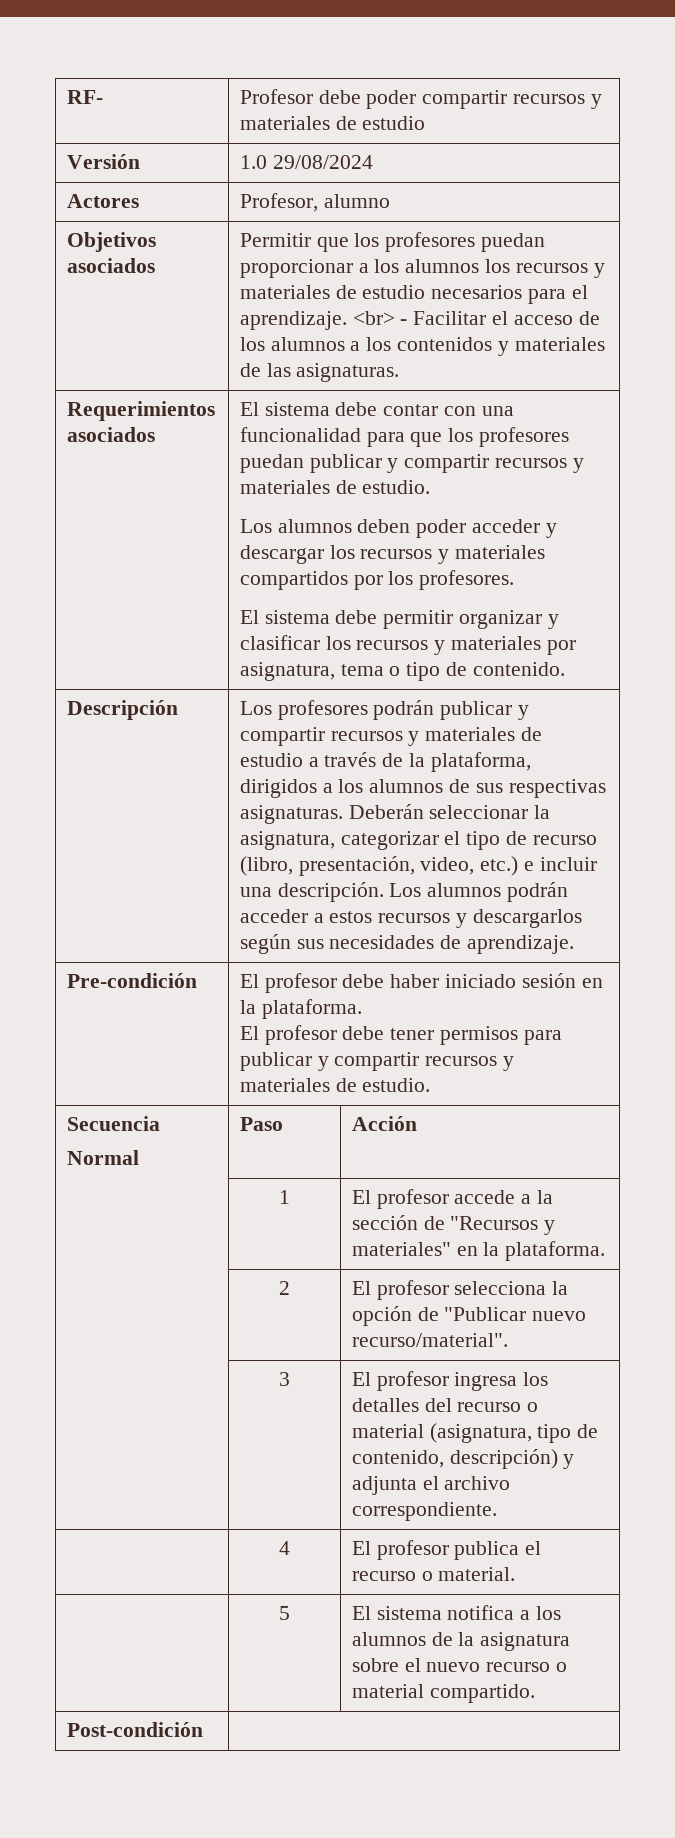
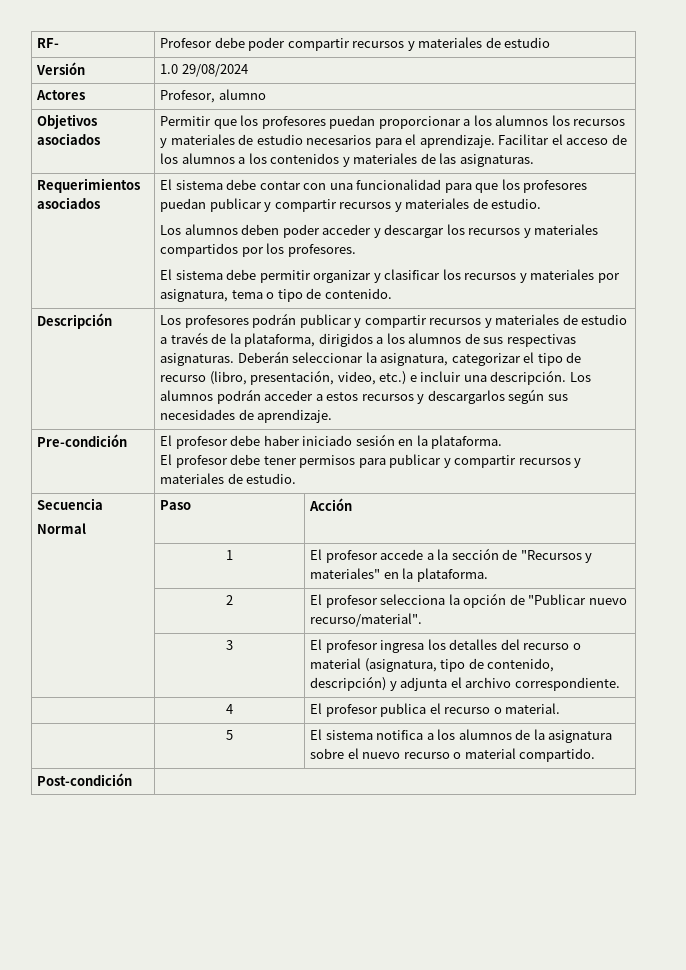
- Objetivos asociados | Permitir que los profesores puedan proporcionar a los alumnos los recursos y materiales de estudio necesarios para el aprendizaje. <br> - Facilitar el acceso de los alumnos a los contenidos y materiales de las asignaturas.
+ Objetivos asociados | Permitir que los profesores puedan proporcionar a los alumnos los recursos y materiales de estudio necesarios para el aprendizaje. Facilitar el acceso de los alumnos a los contenidos y materiales de las asignaturas.

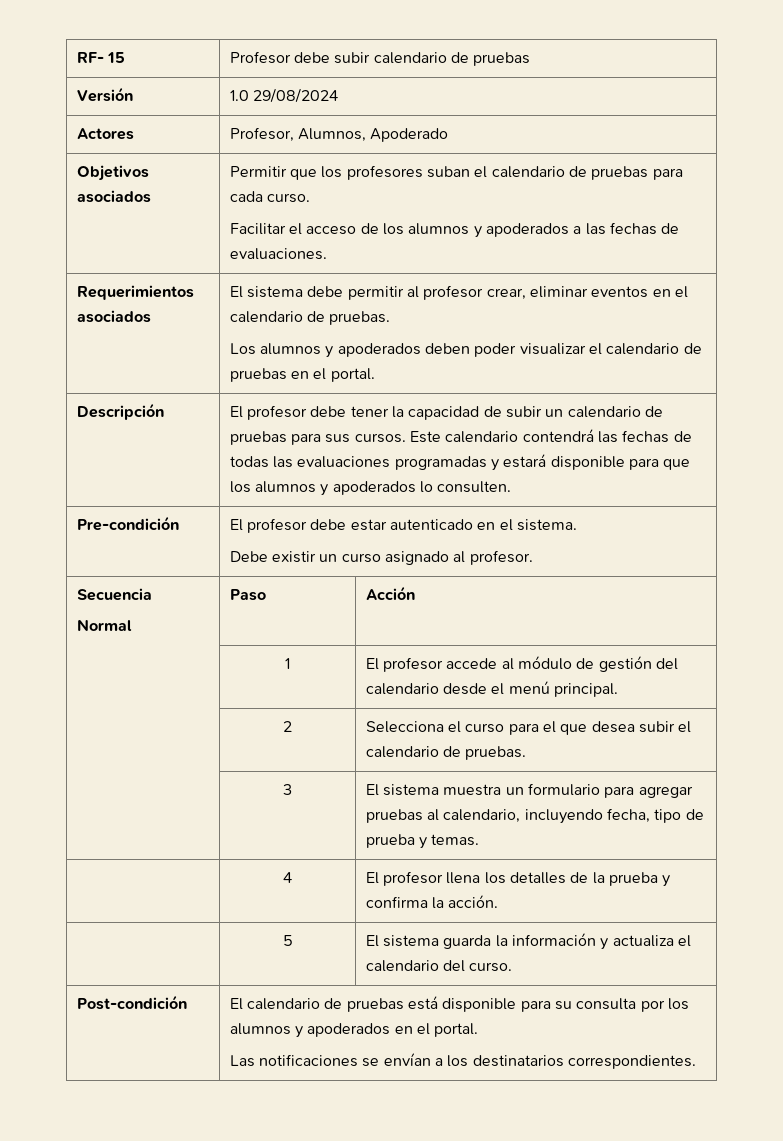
- RF- | Profesor debe poder compartir recursos y materiales de estudio
+ RF- 15 | Profesor debe subir calendario de pruebas
- Actores | Profesor, alumno
+ Actores | Profesor, Alumnos, Apoderado
- Objetivos asociados | Permitir que los profesores puedan proporcionar a los alumnos los recursos y materiales de estudio necesarios para el aprendizaje. Facilitar el acceso de los alumnos a los contenidos y materiales de las asignaturas.
+ Objetivos asociados | Permitir que los profesores suban el calendario de pruebas para cada curso.
+ Facilitar el acceso de los alumnos y apoderados a las fechas de evaluaciones.
- El sistema debe contar con una funcionalidad para que los profesores puedan publicar y compartir recursos y materiales de estudio.
- Los alumnos deben poder acceder y descargar los recursos y materiales compartidos por los profesores.
- El sistema debe permitir organizar y clasificar los recursos y materiales por asignatura, tema o tipo de contenido.
- Descripción | Los profesores podrán publicar y compartir recursos y materiales de estudio a través de la plataforma, dirigidos a los alumnos de sus respectivas asignaturas. Deberán seleccionar la asignatura, categorizar el tipo de recurso (libro, presentación, video, etc.) e incluir una descripción. Los alumnos podrán acceder a estos recursos y descargarlos según sus necesidades de aprendizaje.
- Pre-condición | El profesor debe haber iniciado sesión en la plataforma.
- El profesor debe tener permisos para publicar y compartir recursos y materiales de estudio.
+ El sistema debe permitir al profesor crear, eliminar eventos en el calendario de pruebas.
+ Los alumnos y apoderados deben poder visualizar el calendario de pruebas en el portal.
+ Descripción | El profesor debe tener la capacidad de subir un calendario de pruebas para sus cursos. Este calendario contendrá las fechas de todas las evaluaciones programadas y estará disponible para que los alumnos y apoderados lo consulten.
+ Pre-condición | El profesor debe estar autenticado en el sistema.
+ Debe existir un curso asignado al profesor.
- | 1 | El profesor accede a la sección de "Recursos y materiales" en la plataforma.
- | 2 | El profesor selecciona la opción de "Publicar nuevo recurso/material".
- | 3 | El profesor ingresa los detalles del recurso o material (asignatura, tipo de contenido, descripción) y adjunta el archivo correspondiente.
- | 4 | El profesor publica el recurso o material.
- | 5 | El sistema notifica a los alumnos de la asignatura sobre el nuevo recurso o material compartido.
- Post-condición |
+ | 1 | El profesor accede al módulo de gestión del calendario desde el menú principal.
+ | 2 | Selecciona el curso para el que desea subir el calendario de pruebas.
+ | 3 | El sistema muestra un formulario para agregar pruebas al calendario, incluyendo fecha, tipo de prueba y temas.
+ | 4 | El profesor llena los detalles de la prueba y confirma la acción.
+ | 5 | El sistema guarda la información y actualiza el calendario del curso.
+ Post-condición | El calendario de pruebas está disponible para su consulta por los alumnos y apoderados en el portal.
+ Las notificaciones se envían a los destinatarios correspondientes.

